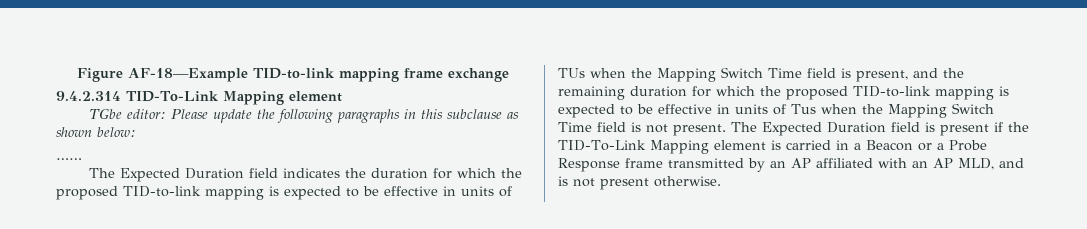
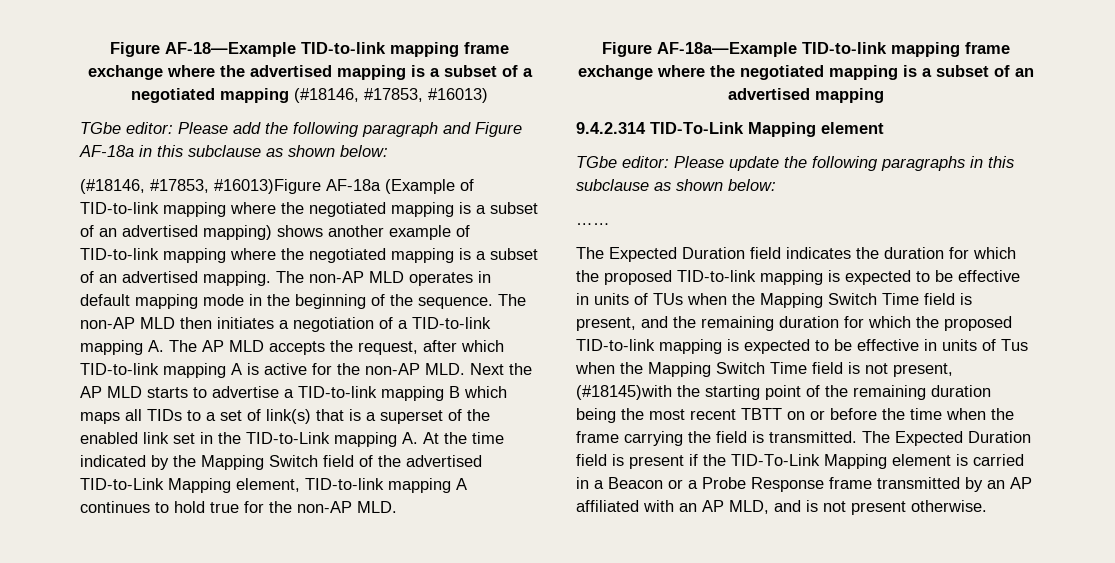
- Figure AF-18—Example TID-to-link mapping frame exchange
+ Figure AF-18—Example TID-to-link mapping frame exchange where the advertised mapping is a subset of a negotiated mapping (#18146, #17853, #16013)
+ TGbe editor: Please add the following paragraph and Figure AF-18a in this subclause as shown below:
+ (#18146, #17853, #16013)Figure AF-18a (Example of TID-to-link mapping where the negotiated mapping is a subset of an advertised mapping) shows another example of TID-to-link mapping where the negotiated mapping is a subset of an advertised mapping. The non-AP MLD operates in default mapping mode in the beginning of the sequence. The non-AP MLD then initiates a negotiation of a TID-to-link mapping A. The AP MLD accepts the request, after which TID-to-link mapping A is active for the non-AP MLD. Next the AP MLD starts to advertise a TID-to-link mapping B which maps all TIDs to a set of link(s) that is a superset of the enabled link set in the TID-to-Link mapping A. At the time indicated by the Mapping Switch field of the advertised TID-to-Link Mapping element, TID-to-link mapping A continues to hold true for the non-AP MLD.
+ Figure AF-18a—Example TID-to-link mapping frame exchange where the negotiated mapping is a subset of an advertised mapping
- The Expected Duration field indicates the duration for which the proposed TID-to-link mapping is expected to be effective in units of TUs when the Mapping Switch Time field is present, and the remaining duration for which the proposed TID-to-link mapping is expected to be effective in units of Tus when the Mapping Switch Time field is not present.
+ The Expected Duration field indicates the duration for which the proposed TID-to-link mapping is expected to be effective in units of TUs when the Mapping Switch Time field is present, and the remaining duration for which the proposed TID-to-link mapping is expected to be effective in units of Tus when the Mapping Switch Time field is not present, (#18145)with the starting point of the remaining duration being the most recent TBTT on or before the time when the frame carrying the field is transmitted.

